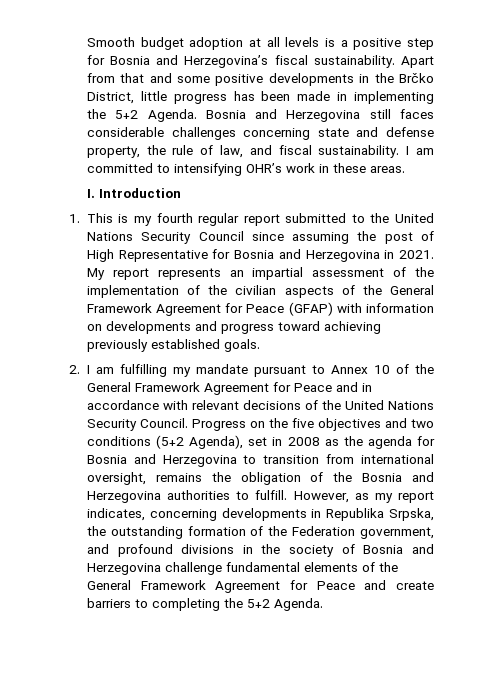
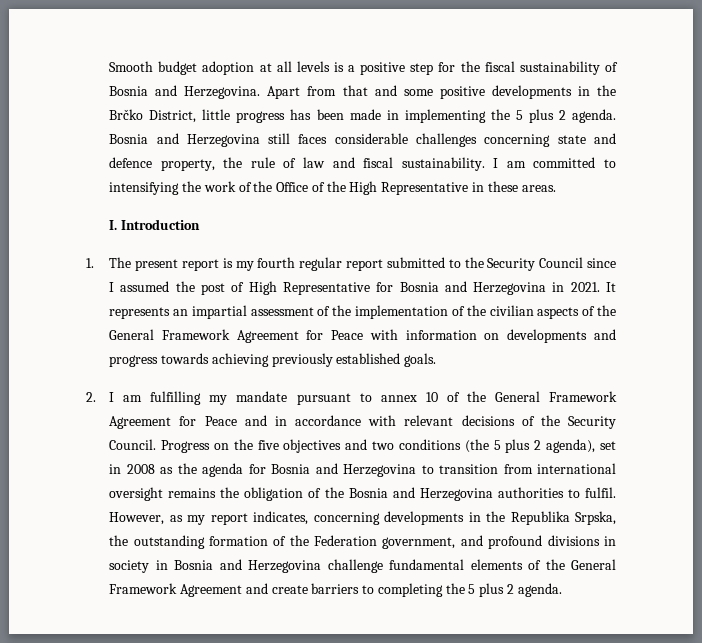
- Smooth budget adoption at all levels is a positive step for Bosnia and Herzegovina’s fiscal sustainability.
+ Smooth budget adoption at all levels is a positive step for the fiscal sustainability of Bosnia and Herzegovina.
- Apart from that and some positive developments in the Brčko District, little progress has been made in implementing the 5+2 Agenda.
+ Apart from that and some positive developments in the Brčko District, little progress has been made in implementing the 5 plus 2 agenda.
- Bosnia and Herzegovina still faces considerable challenges concerning state and defense property, the rule of law, and fiscal sustainability.
+ Bosnia and Herzegovina still faces considerable challenges concerning state and defence property, the rule of law and fiscal sustainability.
- I am committed to intensifying OHR’s work in these areas.
+ I am committed to intensifying the work of the Office of the High Representative in these areas.
- 1. This is my fourth regular report submitted to the United Nations Security Council since assuming the post of High Representative for Bosnia and Herzegovina in 2021.
+ 1. The present report is my fourth regular report submitted to the Security Council since I assumed the post of High Representative for Bosnia and Herzegovina in 2021.
- My report represents an impartial assessment of the implementation of the civilian aspects of the General Framework Agreement for Peace (GFAP) with information on developments and progress toward achieving previously established goals.
+ It represents an impartial assessment of the implementation of the civilian aspects of the General Framework Agreement for Peace with information on developments and progress towards achieving previously established goals.
- 2. I am fulfilling my mandate pursuant to Annex 10 of the General Framework Agreement for Peace and in accordance with relevant decisions of the United Nations Security Council.
+ 2. I am fulfilling my mandate pursuant to annex 10 of the General Framework Agreement for Peace and in accordance with relevant decisions of the Security Council.
- Progress on the five objectives and two conditions (5+2 Agenda), set in 2008 as the agenda for Bosnia and Herzegovina to transition from international oversight, remains the obligation of the Bosnia and Herzegovina authorities to fulfill.
+ Progress on the five objectives and two conditions (the 5 plus 2 agenda), set in 2008 as the agenda for Bosnia and Herzegovina to transition from international oversight remains the obligation of the Bosnia and Herzegovina authorities to fulfil.
- However, as my report indicates, concerning developments in Republika Srpska, the outstanding formation of the Federation government, and profound divisions in the society of Bosnia and Herzegovina challenge fundamental elements of the General Framework Agreement for Peace and create barriers to completing the 5+2 Agenda.
+ However, as my report indicates, concerning developments in the Republika Srpska, the outstanding formation of the Federation government, and profound divisions in society in Bosnia and Herzegovina challenge fundamental elements of the General Framework Agreement and create barriers to completing the 5 plus 2 agenda.

